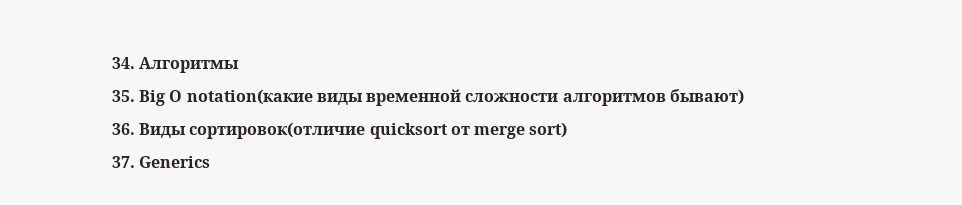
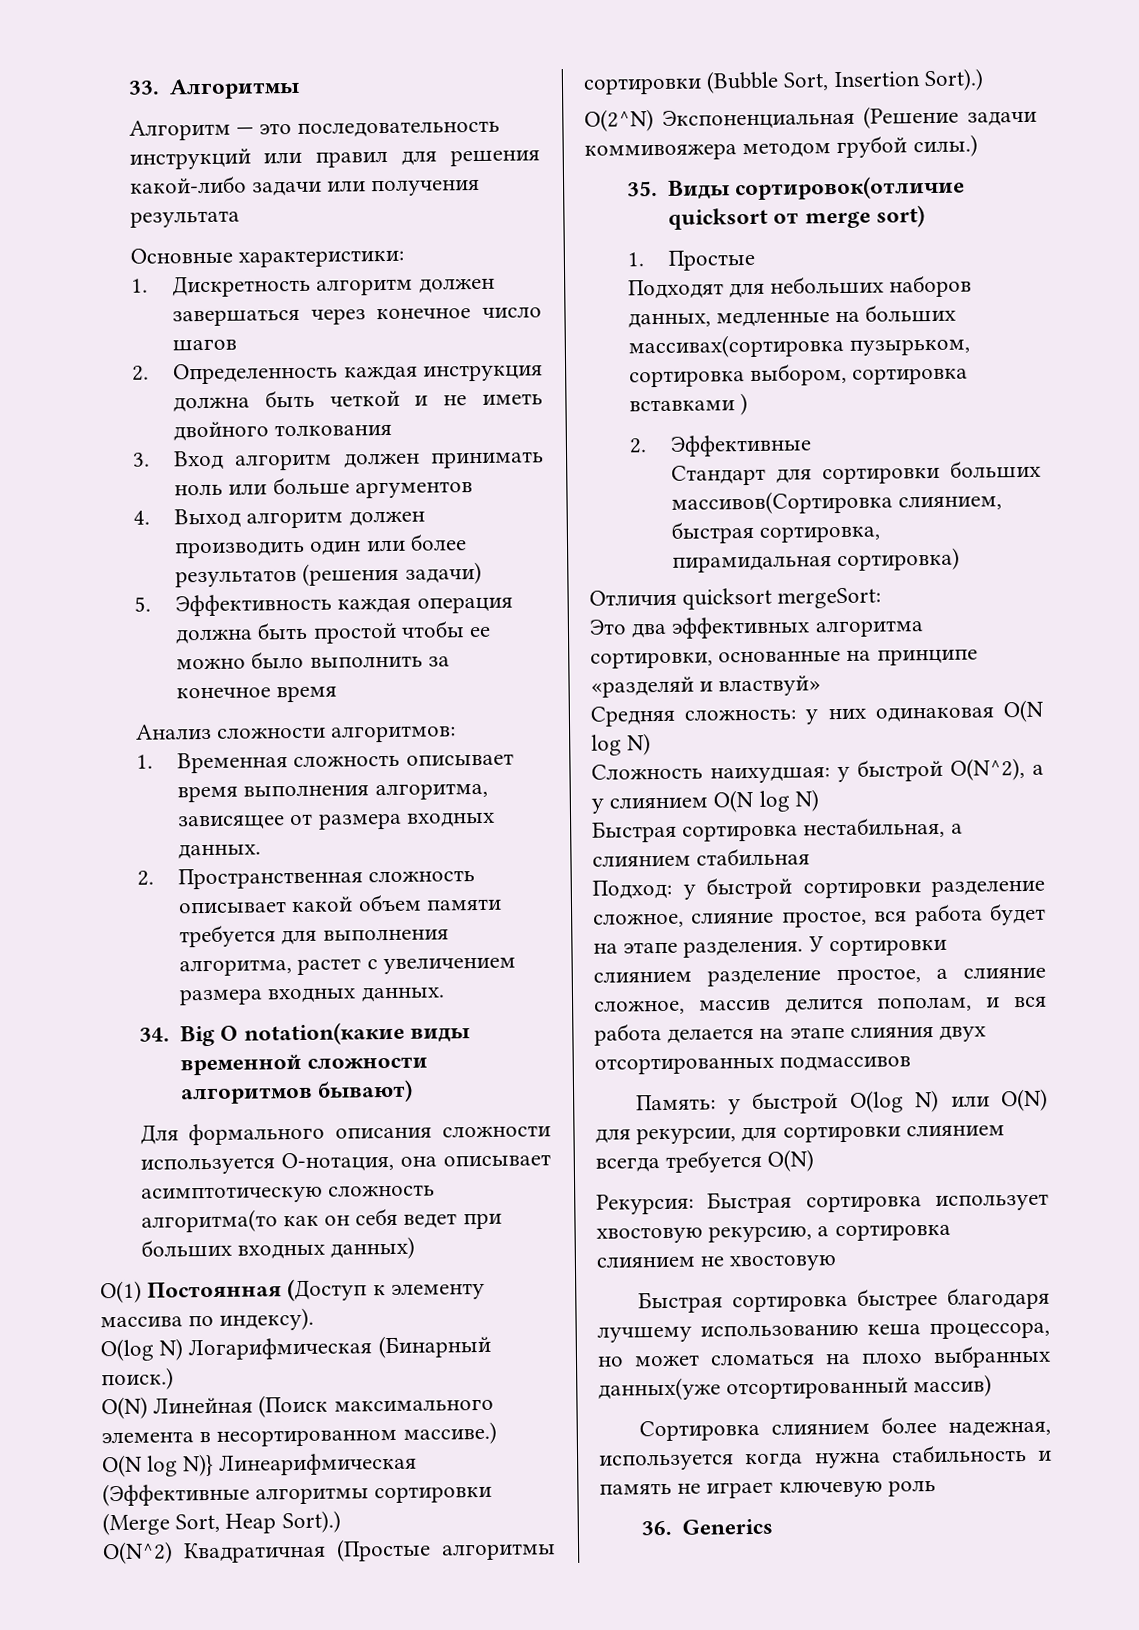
- 34. Алгоритмы
+ 33. Алгоритмы
- 35. Big O notation(какие виды временной сложности алгоритмов бывают)
+ Алгоритм — это последовательность инструкций или правил для решения какой-либо задачи или получения результата
+ Основные характеристики:
+ 1. Дискретность алгоритм должен завершаться через конечное число шагов
+ 2. Определенность каждая инструкция должна быть четкой и не иметь двойного толкования
+ 3. Вход алгоритм должен принимать ноль или больше аргументов
+ 4. Выход алгоритм должен производить один или более результатов (решения задачи)
+ 5. Эффективность каждая операция должна быть простой чтобы ее можно было выполнить за конечное время
+ Анализ сложности алгоритмов:
+ 1. Временная сложность описывает время выполнения алгоритма, зависящее от размера входных данных.
+ 2. Пространственная сложность описывает какой объем памяти требуется для выполнения алгоритма, растет с увеличением размера входных данных.
+ 34. Big O notation(какие виды временной сложности алгоритмов бывают)
- 36. Виды сортировок(отличие quicksort от merge sort)
+ Для формального описания сложности используется O-нотация, она описывает асимптотическую сложность алгоритма(то как он себя ведет при больших входных данных)
+ O(1) Постоянная (Доступ к элементу массива по индексу).
+ O(log N) Логарифмическая (Бинарный поиск.)
+ O(N) Линейная (Поиск максимального элемента в несортированном массиве.)
+ O(N log N)} Линеарифмическая (Эффективные алгоритмы сортировки (Merge Sort, Heap Sort).)
+ O(N^2) Квадратичная (Простые алгоритмы сортировки (Bubble Sort, Insertion Sort).)
+ O(2^N) Экспоненциальная (Решение задачи коммивояжера методом грубой силы.)
+ 35. Виды сортировок(отличие quicksort от merge sort)
- 37. Generics
+ 1. Простые
+ Подходят для небольших наборов данных, медленные на больших массивах(сортировка пузырьком, сортировка выбором, сортировка вставками )
+ 2. Эффективные
+ Стандарт для сортировки больших массивов(Сортировка слиянием, быстрая сортировка, пирамидальная сортировка)
+ Отличия quicksort mergeSort:
+ Это два эффективных алгоритма сортировки, основанные на принципе «разделяй и властвуй»
+ Средняя сложность: у них одинаковая O(N log N)
+ Сложность наихудшая: у быстрой O(N^2), а у слиянием O(N log N)
+ Быстрая сортировка нестабильная, а слиянием стабильная
+ Подход: у быстрой сортировки разделение сложное, слияние простое, вся работа будет на этапе разделения. У сортировки слиянием разделение простое, а слияние сложное, массив делится пополам, и вся работа делается на этапе слияния двух отсортированных подмассивов
+ Память: у быстрой O(log N) или O(N) для рекурсии, для сортировки слиянием всегда требуется O(N)
+ Рекурсия: Быстрая сортировка использует хвостовую рекурсию, а сортировка слиянием не хвостовую
+ Быстрая сортировка быстрее благодаря лучшему использованию кеша процессора, но может сломаться на плохо выбранных данных(уже отсортированный массив)
+ Сортировка слиянием более надежная, используется когда нужна стабильность и память не играет ключевую роль
+ 36. Generics

